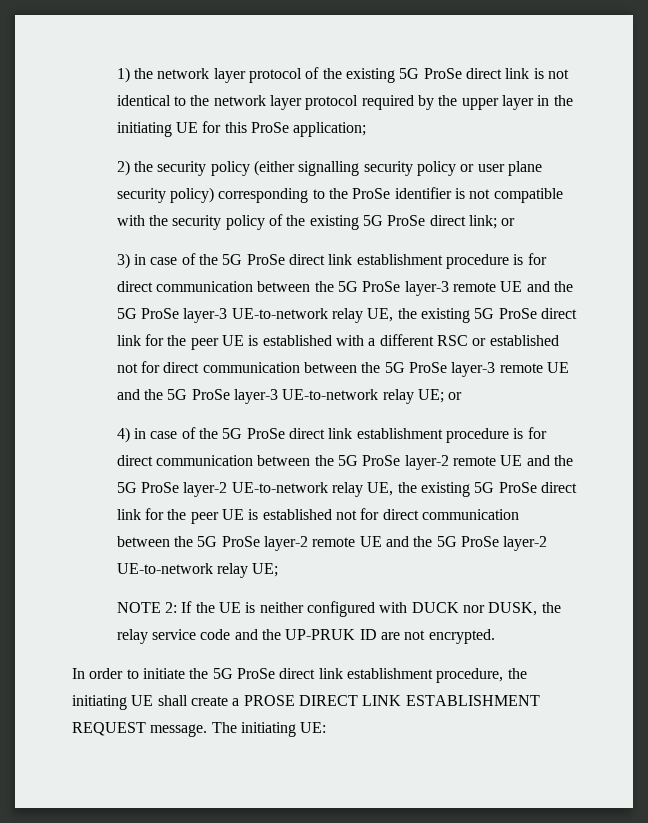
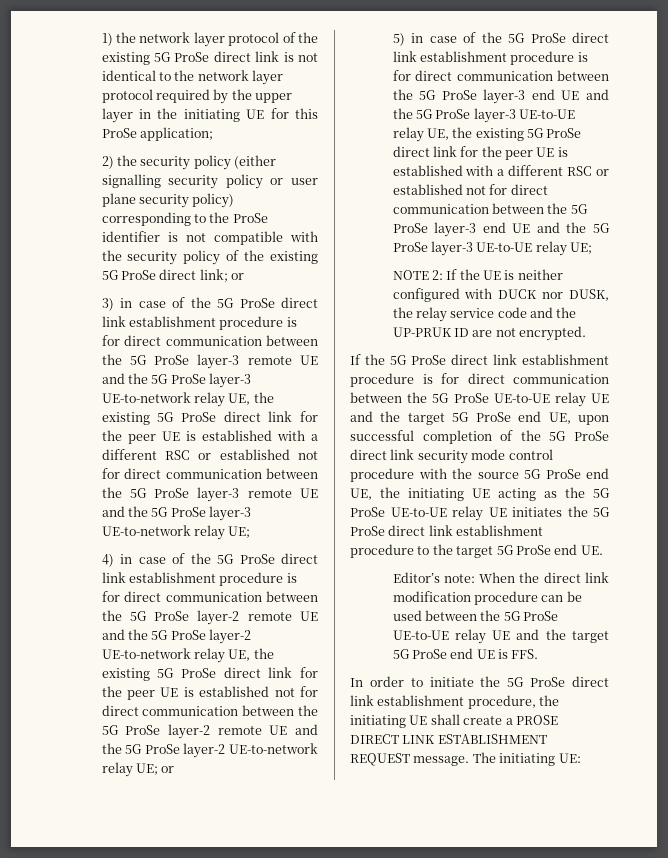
- 3) in case of the 5G ProSe direct link establishment procedure is for direct communication between the 5G ProSe layer-3 remote UE and the 5G ProSe layer-3 UE-to-network relay UE, the existing 5G ProSe direct link for the peer UE is established with a different RSC or established not for direct communication between the 5G ProSe layer-3 remote UE and the 5G ProSe layer-3 UE-to-network relay UE; or
+ 3) in case of the 5G ProSe direct link establishment procedure is for direct communication between the 5G ProSe layer-3 remote UE and the 5G ProSe layer-3 UE-to-network relay UE, the existing 5G ProSe direct link for the peer UE is established with a different RSC or established not for direct communication between the 5G ProSe layer-3 remote UE and the 5G ProSe layer-3 UE-to-network relay UE;
- 4) in case of the 5G ProSe direct link establishment procedure is for direct communication between the 5G ProSe layer-2 remote UE and the 5G ProSe layer-2 UE-to-network relay UE, the existing 5G ProSe direct link for the peer UE is established not for direct communication between the 5G ProSe layer-2 remote UE and the 5G ProSe layer-2 UE-to-network relay UE;
+ 4) in case of the 5G ProSe direct link establishment procedure is for direct communication between the 5G ProSe layer-2 remote UE and the 5G ProSe layer-2 UE-to-network relay UE, the existing 5G ProSe direct link for the peer UE is established not for direct communication between the 5G ProSe layer-2 remote UE and the 5G ProSe layer-2 UE-to-network relay UE; or
+ 5) in case of the 5G ProSe direct link establishment procedure is for direct communication between the 5G ProSe layer-3 end UE and the 5G ProSe layer-3 UE-to-UE relay UE, the existing 5G ProSe direct link for the peer UE is established with a different RSC or established not for direct communication between the 5G ProSe layer-3 end UE and the 5G ProSe layer-3 UE-to-UE relay UE;
+ If the 5G ProSe direct link establishment procedure is for direct communication between the 5G ProSe UE-to-UE relay UE and the target 5G ProSe end UE, upon successful completion of the 5G ProSe direct link security mode control procedure with the source 5G ProSe end UE, the initiating UE acting as the 5G ProSe UE-to-UE relay UE initiates the 5G ProSe direct link establishment procedure to the target 5G ProSe end UE.
+ Editor’s note: When the direct link modification procedure can be used between the 5G ProSe UE-to-UE relay UE and the target 5G ProSe end UE is FFS.

